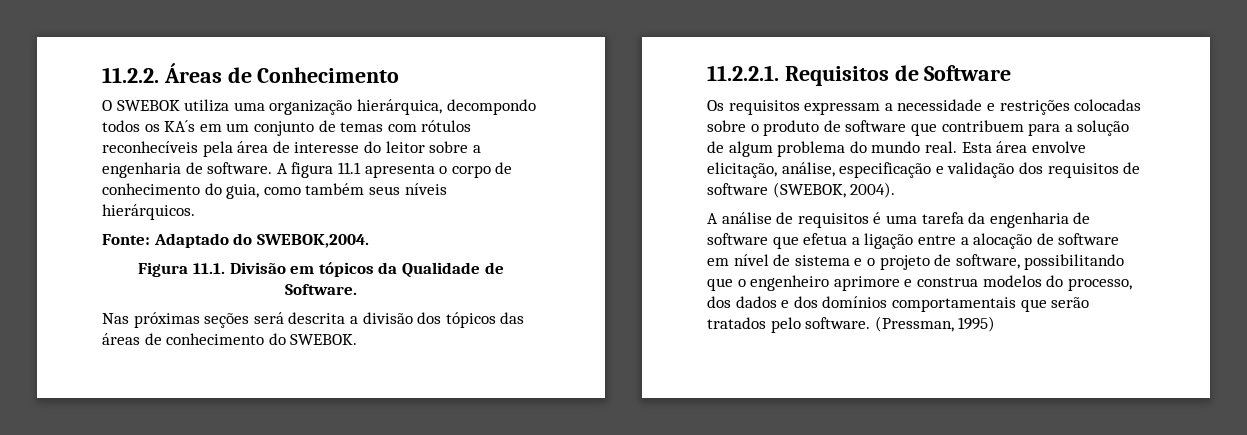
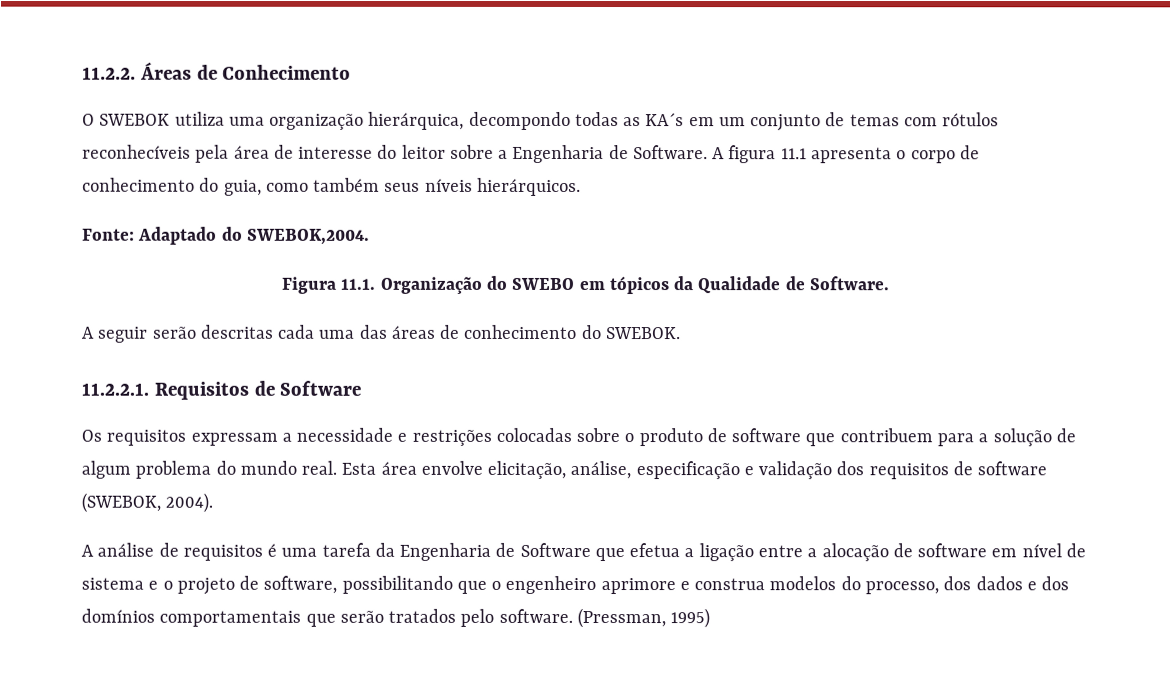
- O SWEBOK utiliza uma organização hierárquica, decompondo todos os KA´s em um conjunto de temas com rótulos reconhecíveis pela área de interesse do leitor sobre a engenharia de software.
+ O SWEBOK utiliza uma organização hierárquica, decompondo todas as KA´s em um conjunto de temas com rótulos reconhecíveis pela área de interesse do leitor sobre a Engenharia de Software.
- Figura 11.1. Divisão em tópicos da Qualidade de Software.
+ Figura 11.1. Organização do SWEBO em tópicos da Qualidade de Software.
- Nas próximas seções será descrita a divisão dos tópicos das áreas de conhecimento do SWEBOK.
+ A seguir serão descritas cada uma das áreas de conhecimento do SWEBOK.
- A análise de requisitos é uma tarefa da engenharia de software que efetua a ligação entre a alocação de software em nível de sistema e o projeto de software, possibilitando que o engenheiro aprimore e construa modelos do processo, dos dados e dos domínios comportamentais que serão tratados pelo software.
+ A análise de requisitos é uma tarefa da Engenharia de Software que efetua a ligação entre a alocação de software em nível de sistema e o projeto de software, possibilitando que o engenheiro aprimore e construa modelos do processo, dos dados e dos domínios comportamentais que serão tratados pelo software.

